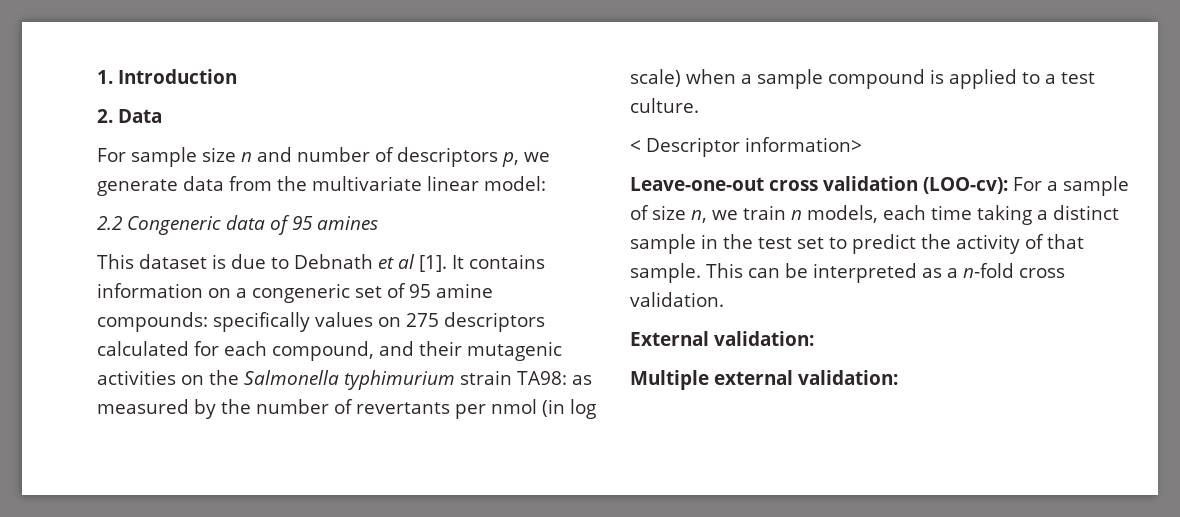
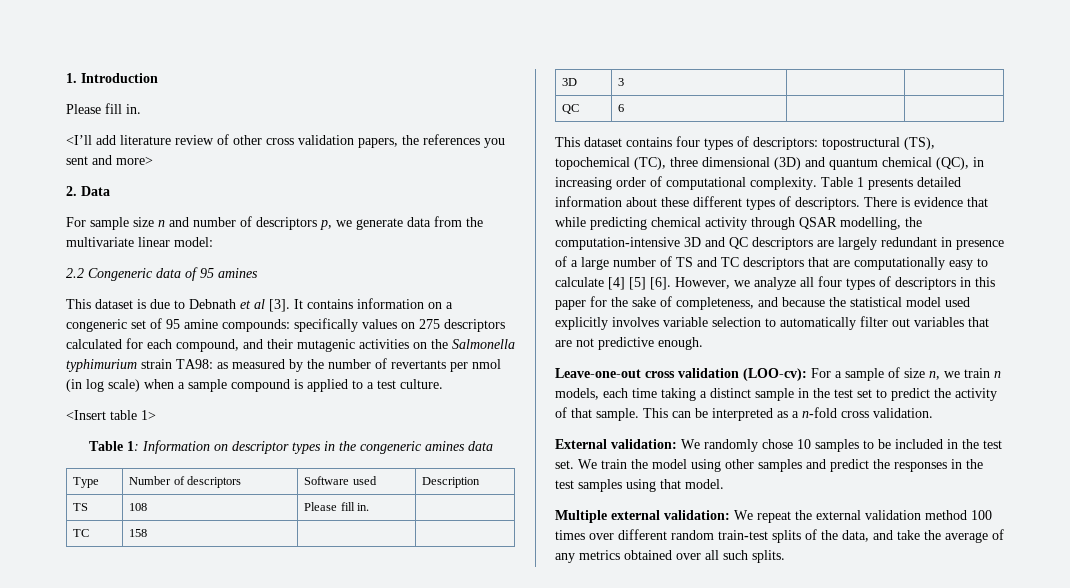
  1. Introduction
+ Please fill in.
+ <I’ll add literature review of other cross validation papers, the references you sent and more>
- This dataset is due to Debnath et al [1].
+ This dataset is due to Debnath et al [3].
- < Descriptor information>
+ <Insert table 1>
+ Table 1: Information on descriptor types in the congeneric amines data
+ Type | Number of descriptors | Software used | Description
+ TS | 108 | Please fill in. |
+ TC | 158 | |
+ 3D | 3 | |
+ QC | 6 | |
+ This dataset contains four types of descriptors: topostructural (TS), topochemical (TC), three dimensional (3D) and quantum chemical (QC), in increasing order of computational complexity. Table 1 presents detailed information about these different types of descriptors. There is evidence that while predicting chemical activity through QSAR modelling, the computation-intensive 3D and QC descriptors are largely redundant in presence of a large number of TS and TC descriptors that are computationally easy to calculate [4] [5] [6]. However, we analyze all four types of descriptors in this paper for the sake of completeness, and because the statistical model used explicitly involves variable selection to automatically filter out variables that are not predictive enough.
- External validation:
- Multiple external validation:
+ External validation: We randomly chose 10 samples to be included in the test set. We train the model using other samples and predict the responses in the test samples using that model.
+ Multiple external validation: We repeat the external validation method 100 times over different random train-test splits of the data, and take the average of any metrics obtained over all such splits.

